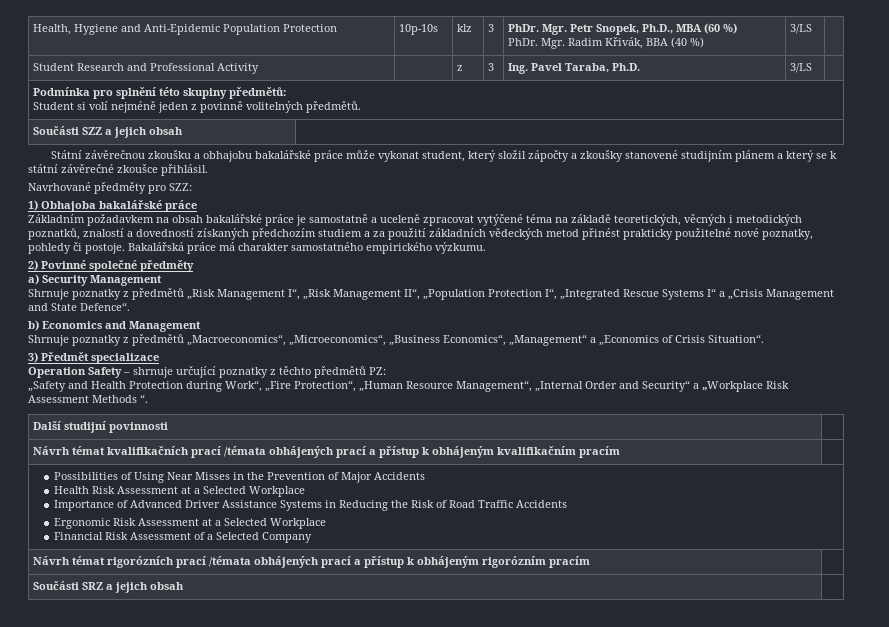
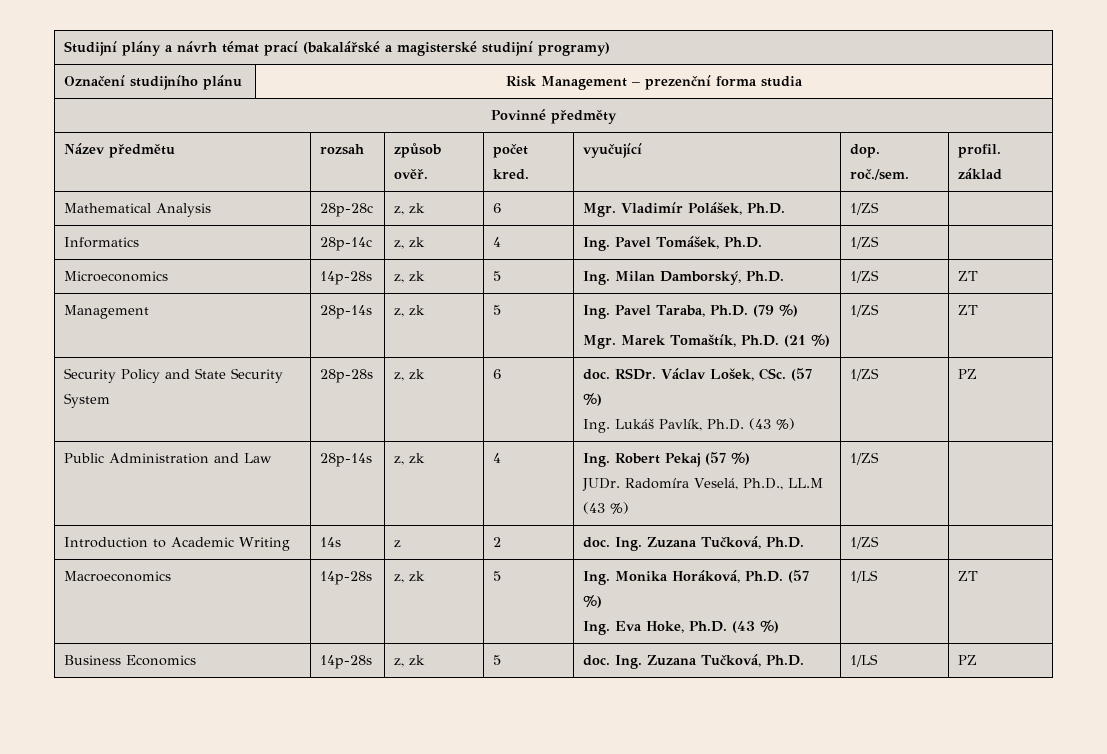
- Health, Hygiene and Anti-Epidemic Population Protection | 10p-10s | klz | 3 | PhDr. Mgr. Petr Snopek, Ph.D., MBA (60 %)
- PhDr. Mgr. Radim Křivák, BBA (40 %) | 3/LS |
- Student Research and Professional Activity | | z | 3 | Ing. Pavel Taraba, Ph.D. | 3/LS |
- Podmínka pro splnění této skupiny předmětů:
- Student si volí nejméně jeden z povinně volitelných předmětů.
- Součásti SZZ a jejich obsah |
- Státní závěrečnou zkoušku a obhajobu bakalářské práce může vykonat student, který složil zápočty a zkoušky stanovené studijním plánem a který se k státní závěrečné zkoušce přihlásil.
- Navrhované předměty pro SZZ:
- 1) Obhajoba bakalářské práce
- Základním požadavkem na obsah bakalářské práce je samostatně a uceleně zpracovat vytýčené téma na základě teoretických, věcných i metodických poznatků, znalostí a dovedností získaných předchozím studiem a za použití základních vědeckých metod přinést prakticky použitelné nové poznatky, pohledy či postoje. Bakalářská práce má charakter samostatného empirického výzkumu.
- 2) Povinné společné předměty
- a) Security Management
- Shrnuje poznatky z předmětů „Risk Management I“, „Risk Management II“, „Population Protection I“, „Integrated Rescue Systems I“ a „Crisis Management and State Defence“.
- b) Economics and Management
- Shrnuje poznatky z předmětů „Macroeconomics“, „Microeconomics“, „Business Economics“, „Management“ a „Economics of Crisis Situation“.
- 3) Předmět specializace
- Operation Safety – shrnuje určující poznatky z těchto předmětů PZ:
- „Safety and Health Protection during Work“, „Fire Protection“, „Human Resource Management“, „Internal Order and Security“ a „Workplace Risk Assessment Methods “.
- Další studijní povinnosti |
- Návrh témat kvalifikačních prací /témata obhájených prací a přístup k obhájeným kvalifikačním pracím |
- Possibilities of Using Near Misses in the Prevention of Major Accidents
- Health Risk Assessment at a Selected Workplace
- Importance of Advanced Driver Assistance Systems in Reducing the Risk of Road Traffic Accidents
- Ergonomic Risk Assessment at a Selected Workplace
- Financial Risk Assessment of a Selected Company
- Návrh témat rigorózních prací /témata obhájených prací a přístup k obhájeným rigorózním pracím |
- Součásti SRZ a jejich obsah |
+ Studijní plány a návrh témat prací (bakalářské a magisterské studijní programy)
+ Označení studijního plánu | Risk Management – prezenční forma studia
+ Povinné předměty
+ Název předmětu | rozsah | způsob ověř. | počet kred. | vyučující | dop. roč./sem. | profil. základ
+ Mathematical Analysis | 28p-28c | z, zk | 6 | Mgr. Vladimír Polášek, Ph.D. | 1/ZS |
+ Informatics | 28p-14c | z, zk | 4 | Ing. Pavel Tomášek, Ph.D. | 1/ZS |
+ Microeconomics | 14p-28s | z, zk | 5 | Ing. Milan Damborský, Ph.D. | 1/ZS | ZT
+ Management | 28p-14s | z, zk | 5 | Ing. Pavel Taraba, Ph.D. (79 %)
+ Mgr. Marek Tomaštík, Ph.D. (21 %) | 1/ZS | ZT
+ Security Policy and State Security System | 28p-28s | z, zk | 6 | doc. RSDr. Václav Lošek, CSc. (57 %)
+ Ing. Lukáš Pavlík, Ph.D. (43 %) | 1/ZS | PZ
+ Public Administration and Law | 28p-14s | z, zk | 4 | Ing. Robert Pekaj (57 %)
+ JUDr. Radomíra Veselá, Ph.D., LL.M (43 %) | 1/ZS |
+ Introduction to Academic Writing | 14s | z | 2 | doc. Ing. Zuzana Tučková, Ph.D. | 1/ZS |
+ Macroeconomics | 14p-28s | z, zk | 5 | Ing. Monika Horáková, Ph.D. (57 %)
+ Ing. Eva Hoke, Ph.D. (43 %) | 1/LS | ZT
+ Business Economics | 14p-28s | z, zk | 5 | doc. Ing. Zuzana Tučková, Ph.D. | 1/LS | PZ

